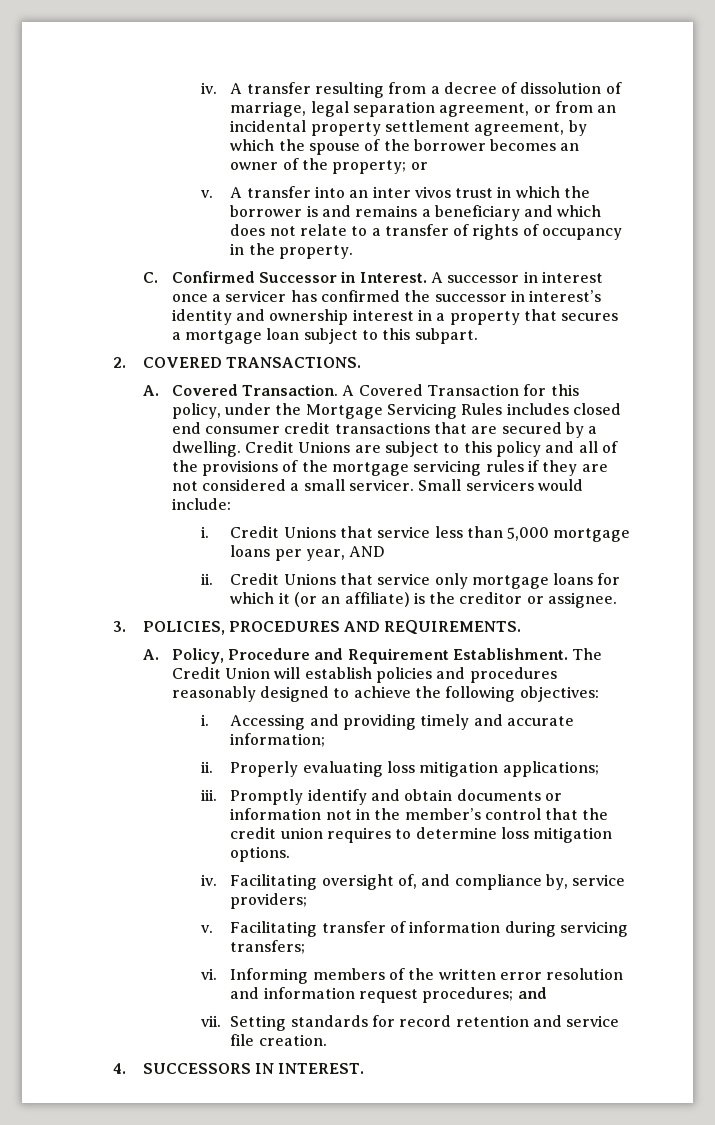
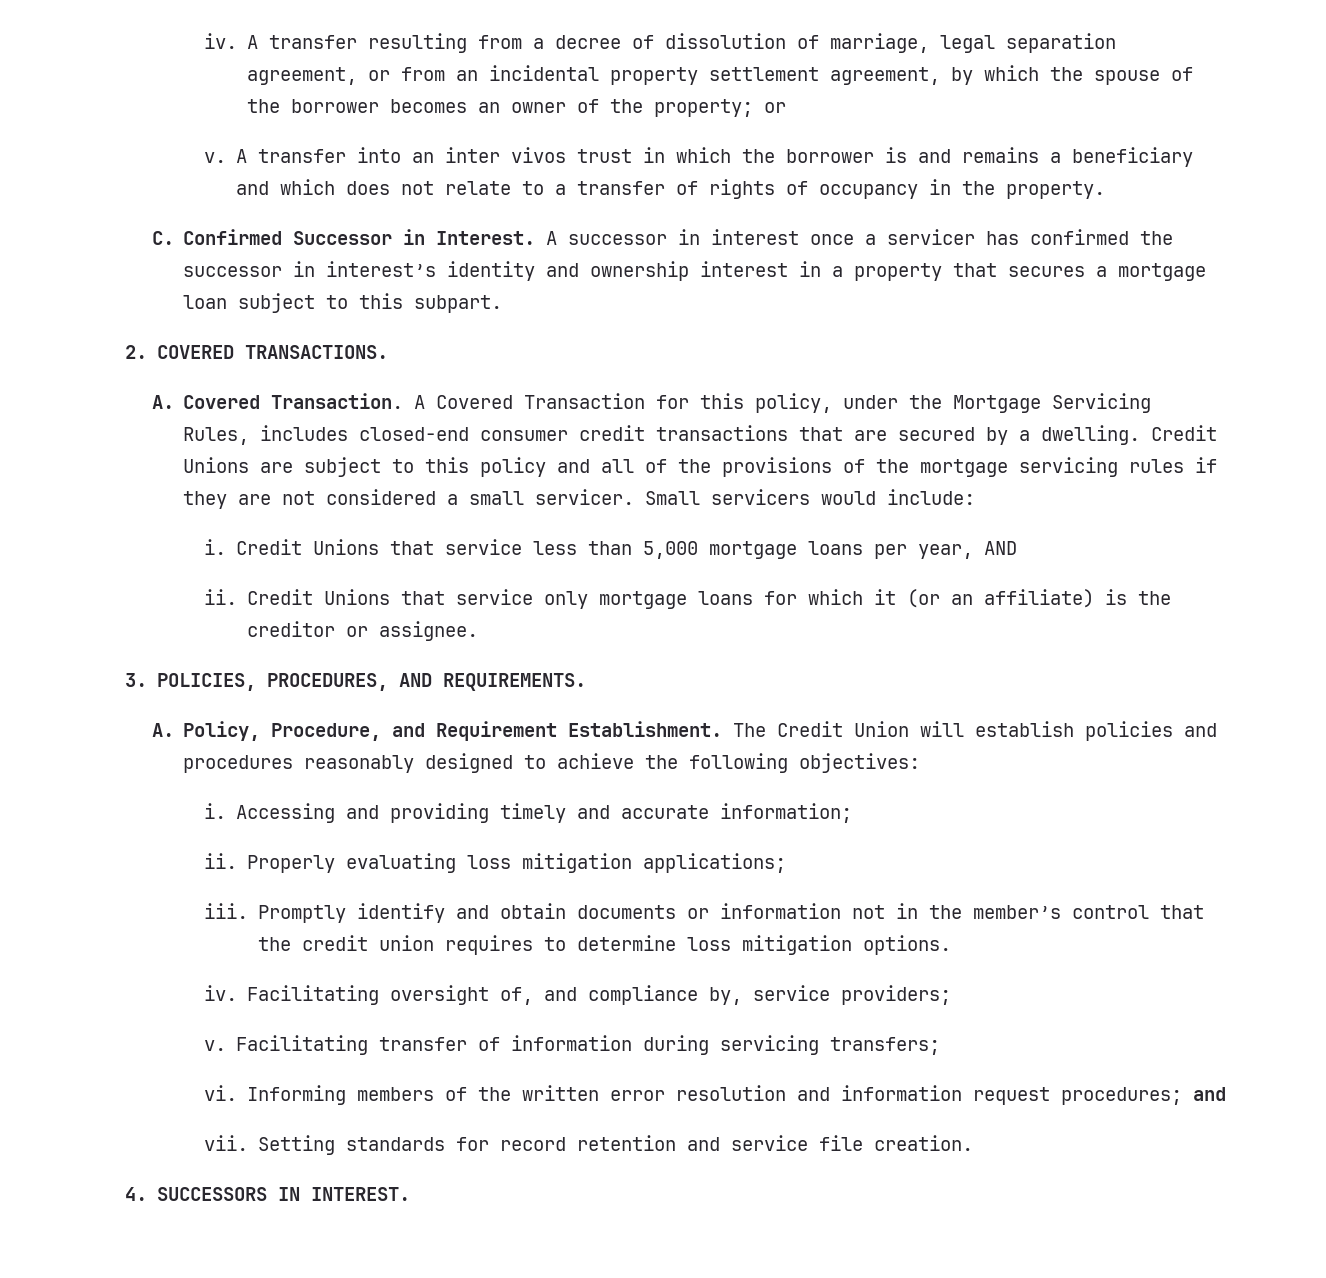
- A Covered Transaction for this policy, under the Mortgage Servicing Rules includes closed end consumer credit transactions that are secured by a dwelling.
+ A Covered Transaction for this policy, under the Mortgage Servicing Rules, includes closed-end consumer credit transactions that are secured by a dwelling.
- 3. POLICIES, PROCEDURES AND REQUIREMENTS.
+ 3. POLICIES, PROCEDURES, AND REQUIREMENTS.
- A. Policy, Procedure and Requirement Establishment.
+ A. Policy, Procedure, and Requirement Establishment.

